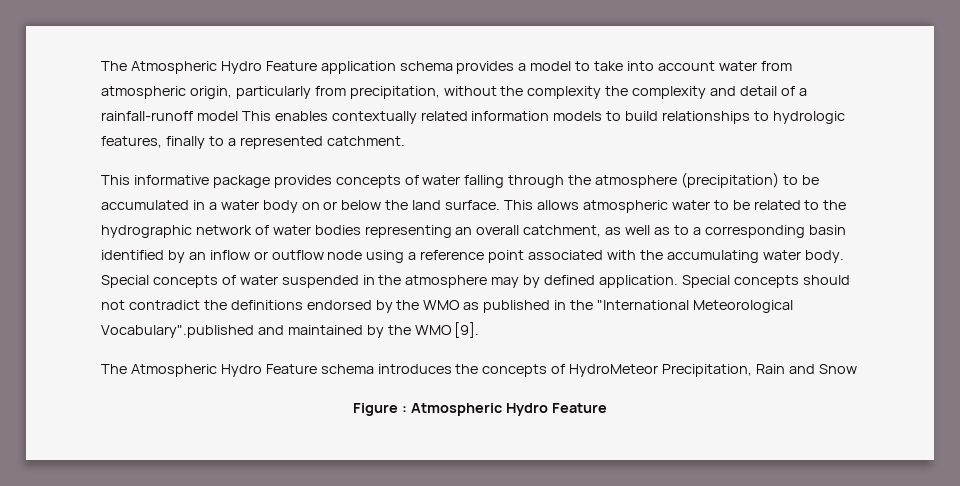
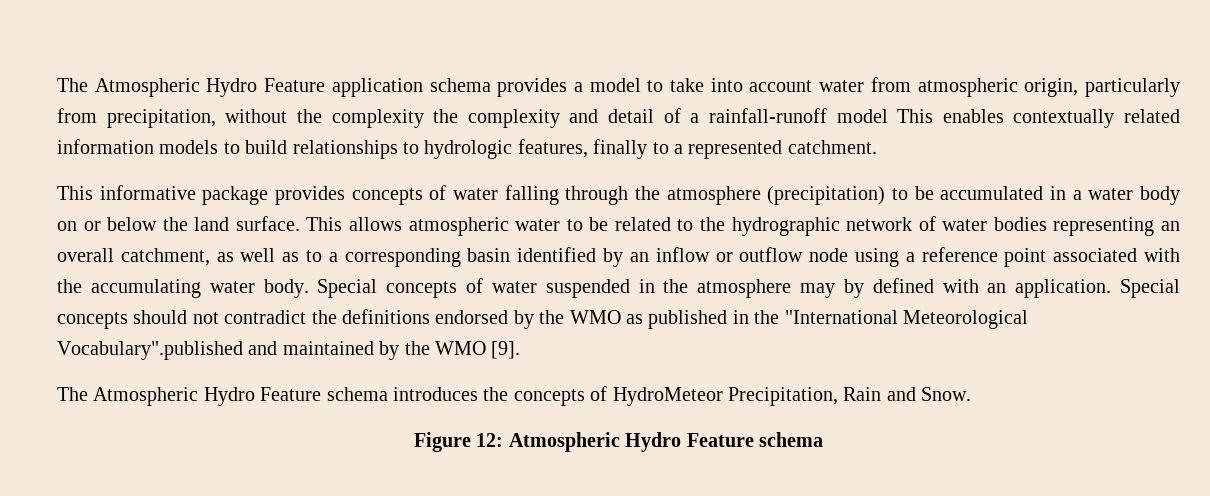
- Special concepts of water suspended in the atmosphere may by defined application.
+ Special concepts of water suspended in the atmosphere may by defined with an application.
- The Atmospheric Hydro Feature schema introduces the concepts of HydroMeteor Precipitation, Rain and Snow
+ The Atmospheric Hydro Feature schema introduces the concepts of HydroMeteor Precipitation, Rain and Snow.
- Figure : Atmospheric Hydro Feature
+ Figure 12: Atmospheric Hydro Feature schema

